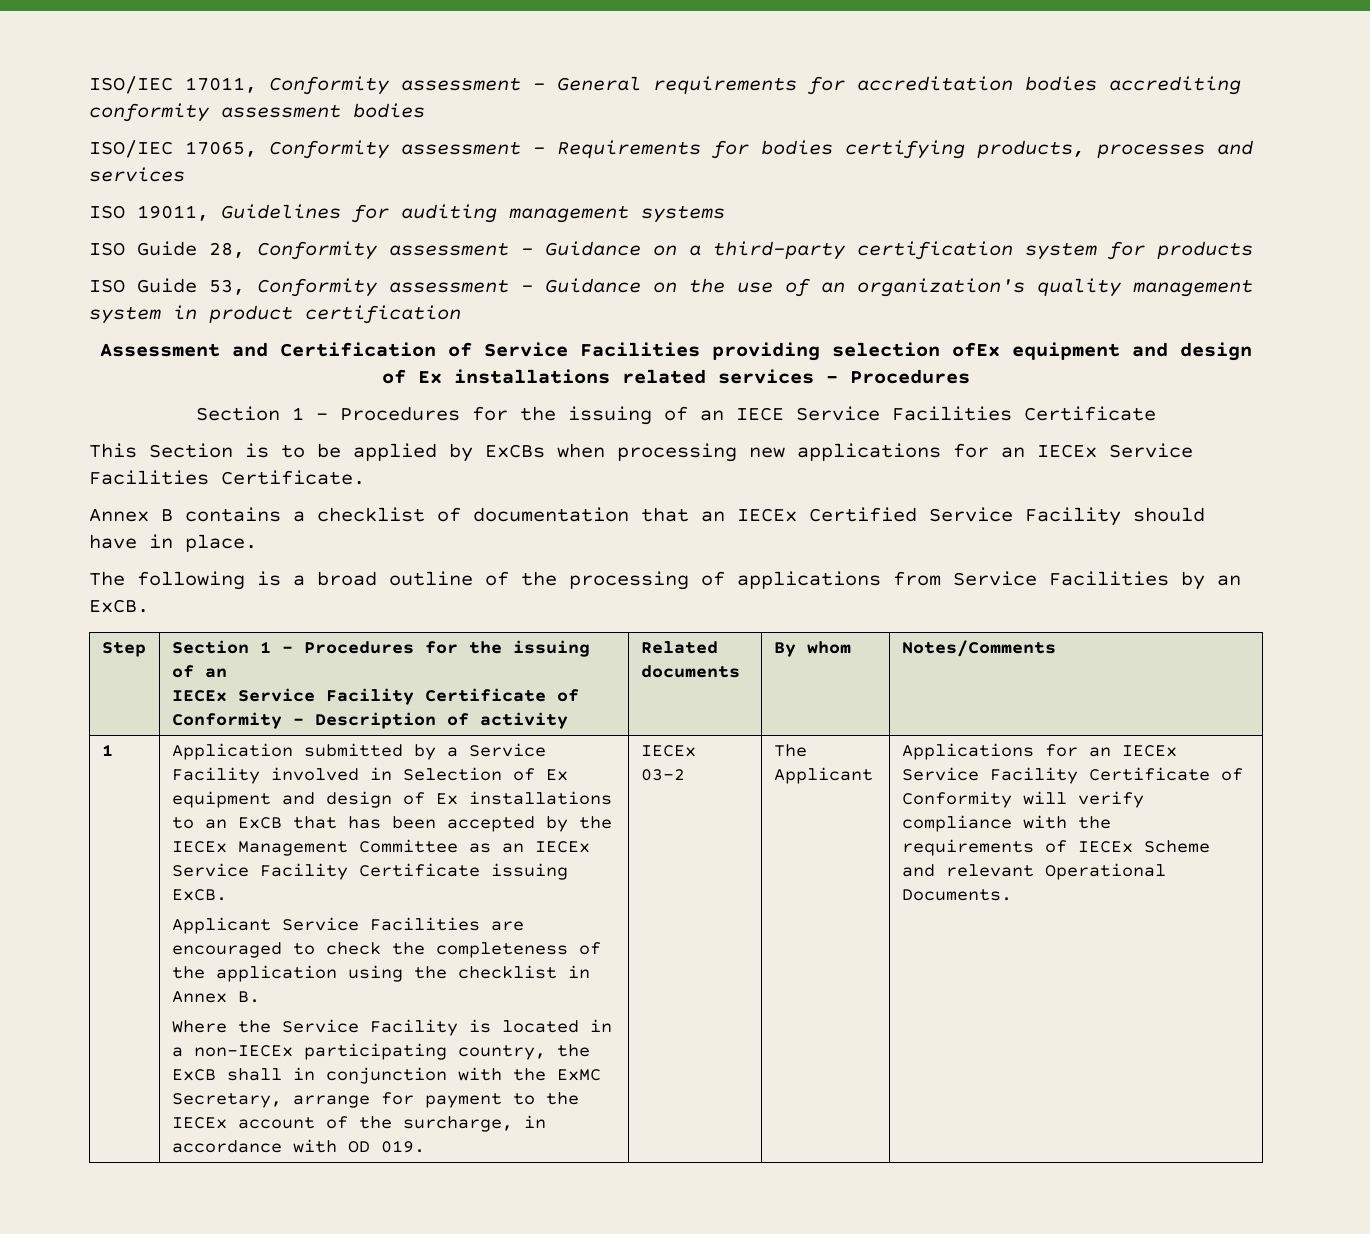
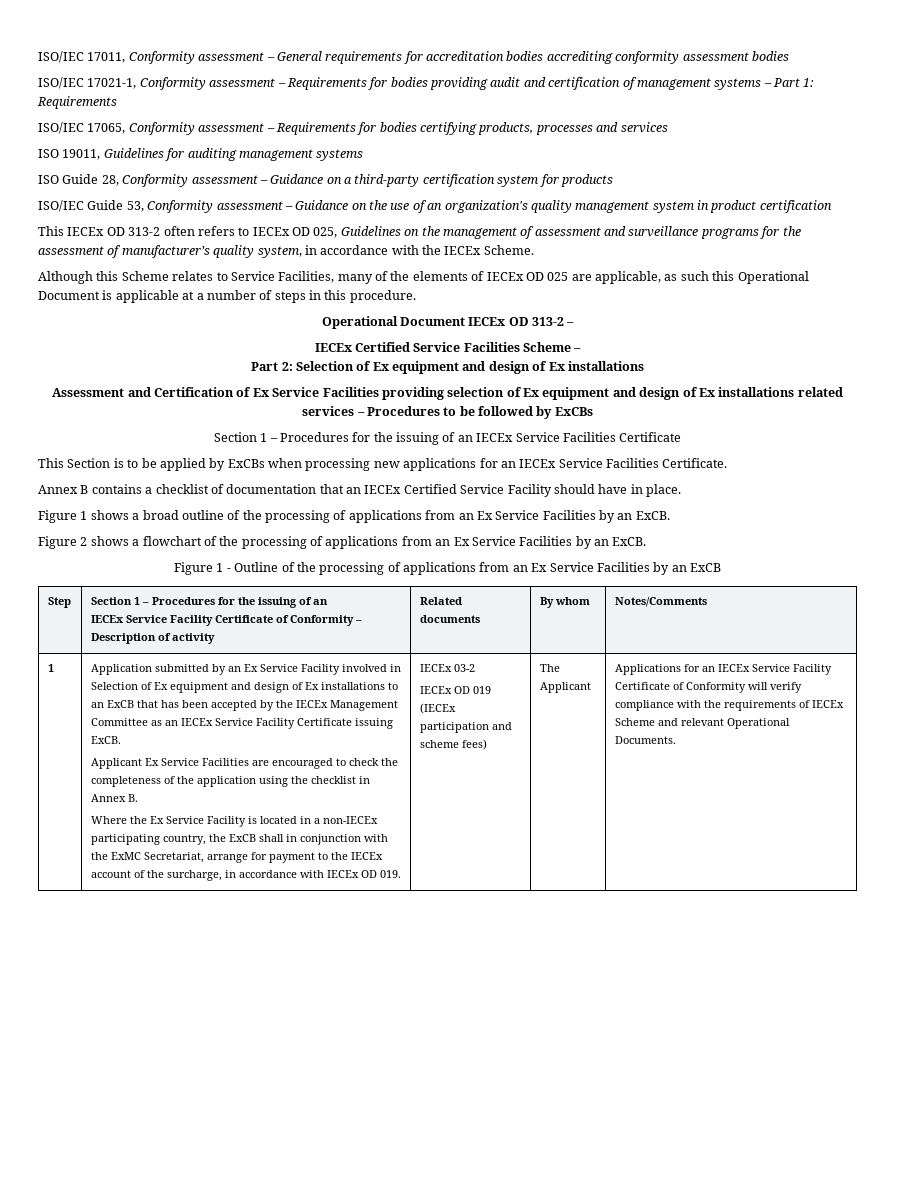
+ ISO/IEC 17021-1, Conformity assessment – Requirements for bodies providing audit and certification of management systems – Part 1: Requirements
- ISO Guide 53, Conformity assessment – Guidance on the use of an organization's quality management system in product certification
+ ISO/IEC Guide 53, Conformity assessment – Guidance on the use of an organization's quality management system in product certification
+ This IECEx OD 313-2 often refers to IECEx OD 025, Guidelines on the management of assessment and surveillance programs for the assessment of manufacturer’s quality system, in accordance with the IECEx Scheme.
+ Although this Scheme relates to Service Facilities, many of the elements of IECEx OD 025 are applicable, as such this Operational Document is applicable at a number of steps in this procedure.
+ Operational Document IECEx OD 313-2 –
+ IECEx Certified Service Facilities Scheme –
+ Part 2: Selection of Ex equipment and design of Ex installations
- Assessment and Certification of Service Facilities providing selection ofEx equipment and design of Ex installations related services – Procedures
- Section 1 – Procedures for the issuing of an IECE Service Facilities Certificate
+ Assessment and Certification of Ex Service Facilities providing selection of Ex equipment and design of Ex installations related services – Procedures to be followed by ExCBs
+ Section 1 – Procedures for the issuing of an IECEx Service Facilities Certificate
- The following is a broad outline of the processing of applications from Service Facilities by an ExCB.
+ Figure 1 shows a broad outline of the processing of applications from an Ex Service Facilities by an ExCB.
+ Figure 2 shows a flowchart of the processing of applications from an Ex Service Facilities by an ExCB.
+ Figure 1 - Outline of the processing of applications from an Ex Service Facilities by an ExCB
- Application submitted by a Service Facility involved in Selection of Ex equipment and design of Ex installations to an ExCB that has been accepted by the IECEx Management Committee as an IECEx Service Facility Certificate issuing ExCB.
+ Application submitted by an Ex Service Facility involved in Selection of Ex equipment and design of Ex installations to an ExCB that has been accepted by the IECEx Management Committee as an IECEx Service Facility Certificate issuing ExCB.
- Applicant Service Facilities are encouraged to check the completeness of the application using the checklist in Annex B.
+ Applicant Ex Service Facilities are encouraged to check the completeness of the application using the checklist in Annex B.
- Where the Service Facility is located in a non-IECEx participating country, the ExCB shall in conjunction with the ExMC Secretary, arrange for payment to the IECEx account of the surcharge, in accordance with OD 019.
+ Where the Ex Service Facility is located in a non-IECEx participating country, the ExCB shall in conjunction with the ExMC Secretariat, arrange for payment to the IECEx account of the surcharge, in accordance with IECEx OD 019.
+ IECEx OD 019 (IECEx participation and scheme fees)

